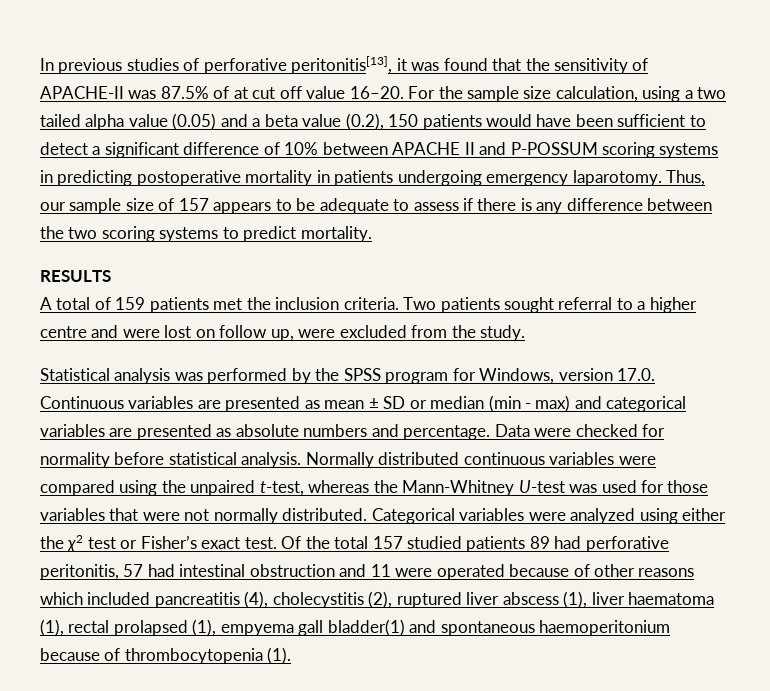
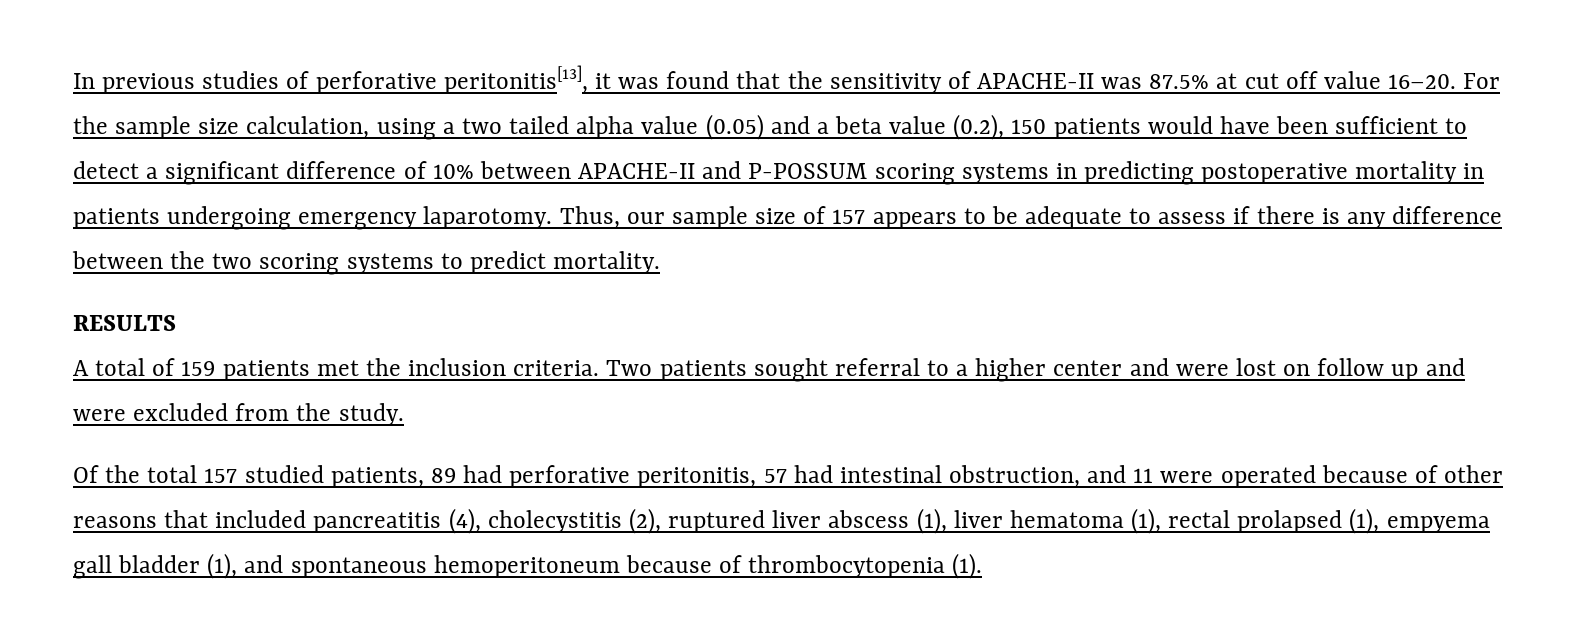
- In previous studies of perforative peritonitis[13], it was found that the sensitivity of APACHE-II was 87.5% of at cut off value 16–20.
+ In previous studies of perforative peritonitis[13], it was found that the sensitivity of APACHE-II was 87.5% at cut off value 16–20.
- For the sample size calculation, using a two tailed alpha value (0.05) and a beta value (0.2), 150 patients would have been sufficient to detect a significant difference of 10% between APACHE II and P-POSSUM scoring systems in predicting postoperative mortality in patients undergoing emergency laparotomy.
+ For the sample size calculation, using a two tailed alpha value (0.05) and a beta value (0.2), 150 patients would have been sufficient to detect a significant difference of 10% between APACHE-II and P-POSSUM scoring systems in predicting postoperative mortality in patients undergoing emergency laparotomy.
- Two patients sought referral to a higher centre and were lost on follow up, were excluded from the study.
+ Two patients sought referral to a higher center and were lost on follow up and were excluded from the study.
- Statistical analysis was performed by the SPSS program for Windows, version 17.0. Continuous variables are presented as mean ± SD or median (min - max) and categorical variables are presented as absolute numbers and percentage. Data were checked for normality before statistical analysis. Normally distributed continuous variables were compared using the unpaired t-test, whereas the Mann-Whitney U-test was used for those variables that were not normally distributed. Categorical variables were analyzed using either the χ2 test or Fisher’s exact test. Of the total 157 studied patients 89 had perforative peritonitis, 57 had intestinal obstruction and 11 were operated because of other reasons which included pancreatitis (4), cholecystitis (2), ruptured liver abscess (1), liver haematoma (1), rectal prolapsed (1), empyema gall bladder(1) and spontaneous haemoperitonium because of thrombocytopenia (1).
+ Of the total 157 studied patients, 89 had perforative peritonitis, 57 had intestinal obstruction, and 11 were operated because of other reasons that included pancreatitis (4), cholecystitis (2), ruptured liver abscess (1), liver hematoma (1), rectal prolapsed (1), empyema gall bladder (1), and spontaneous hemoperitoneum because of thrombocytopenia (1).

